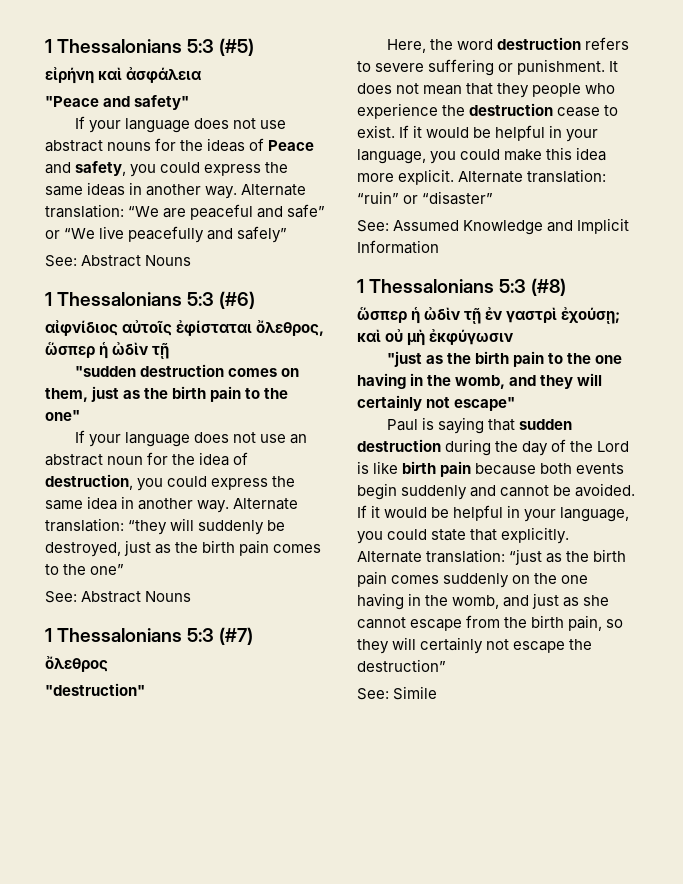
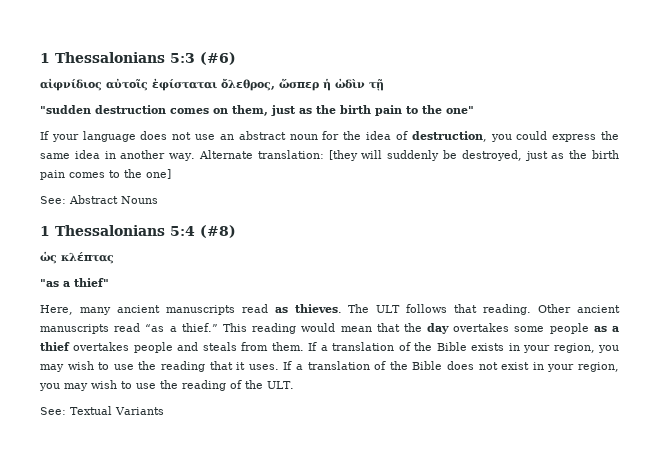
- 1 Thessalonians 5:3 (#5)
- εἰρήνη καὶ ἀσφάλεια
- "Peace and safety"
- If your language does not use abstract nouns for the ideas of Peace and safety, you could express the same ideas in another way. Alternate translation: “We are peaceful and safe” or “We live peacefully and safely”
- See: Abstract Nouns
- Alternate translation: “they will suddenly be destroyed, just as the birth pain comes to the one”
+ Alternate translation: [they will suddenly be destroyed, just as the birth pain comes to the one]
  See: Abstract Nouns
- 1 Thessalonians 5:3 (#7)
- ὄλεθρος
- "destruction"
- Here, the word destruction refers to severe suffering or punishment. It does not mean that they people who experience the destruction cease to exist. If it would be helpful in your language, you could make this idea more explicit. Alternate translation: “ruin” or “disaster”
- See: Assumed Knowledge and Implicit Information
- 1 Thessalonians 5:3 (#8)
- ὥσπερ ἡ ὠδὶν τῇ ἐν γαστρὶ ἐχούσῃ; καὶ οὐ μὴ ἐκφύγωσιν
- "just as the birth pain to the one having in the womb, and they will certainly not escape"
- Paul is saying that sudden destruction during the day of the Lord is like birth pain because both events begin suddenly and cannot be avoided. If it would be helpful in your language, you could state that explicitly. Alternate translation: “just as the birth pain comes suddenly on the one having in the womb, and just as she cannot escape from the birth pain, so they will certainly not escape the destruction”
- See: Simile
+ 1 Thessalonians 5:4 (#8)
+ ὡς κλέπτας
+ "as a thief"
+ Here, many ancient manuscripts read as thieves. The ULT follows that reading. Other ancient manuscripts read “as a thief.” This reading would mean that the day overtakes some people as a thief overtakes people and steals from them. If a translation of the Bible exists in your region, you may wish to use the reading that it uses. If a translation of the Bible does not exist in your region, you may wish to use the reading of the ULT.
+ See: Textual Variants

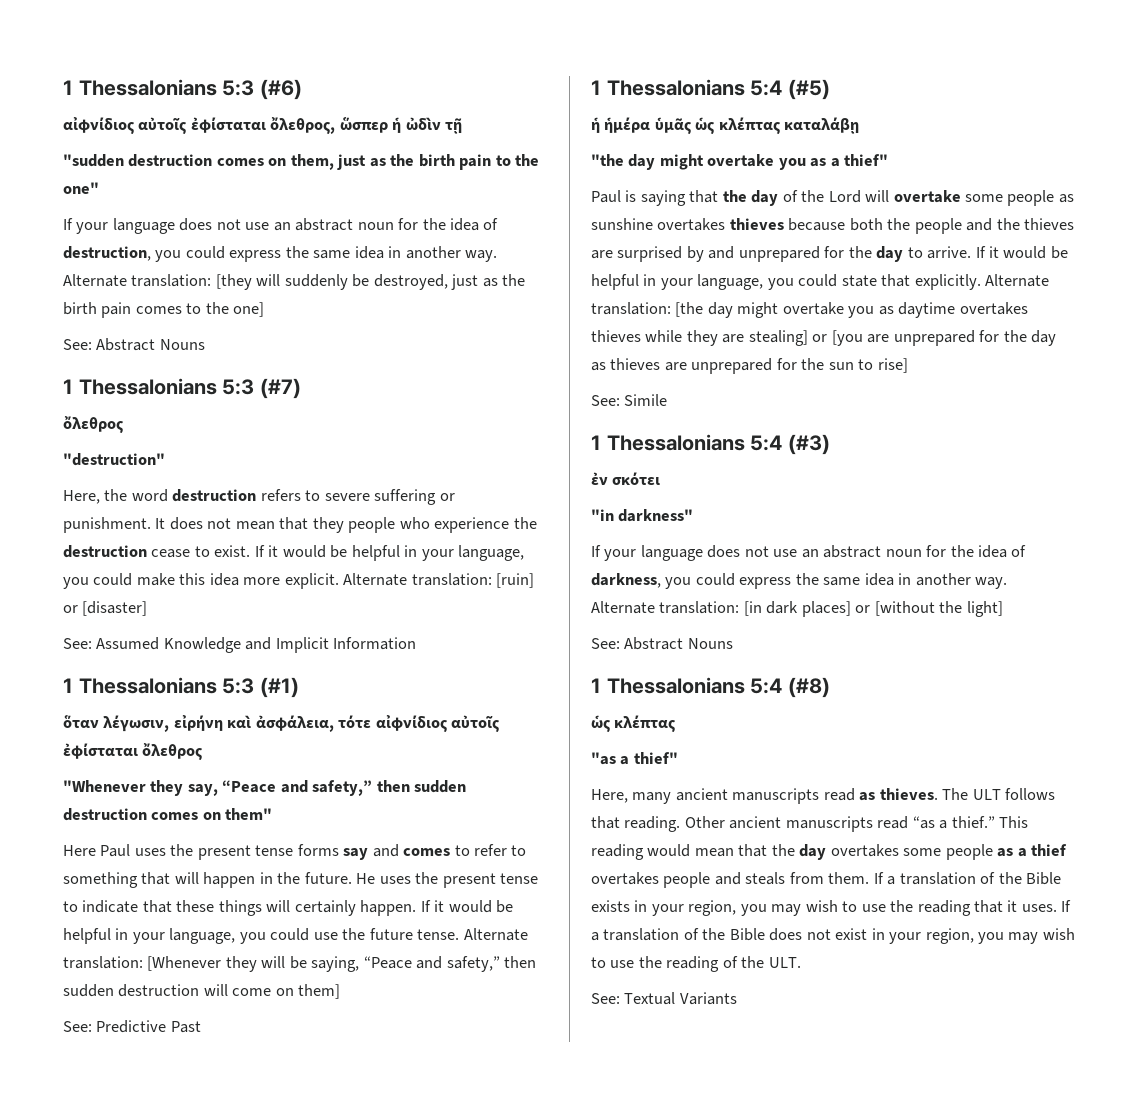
+ 1 Thessalonians 5:3 (#7)
+ ὄλεθρος
+ "destruction"
+ Here, the word destruction refers to severe suffering or punishment. It does not mean that they people who experience the destruction cease to exist. If it would be helpful in your language, you could make this idea more explicit. Alternate translation: [ruin] or [disaster]
+ See: Assumed Knowledge and Implicit Information
+ 1 Thessalonians 5:3 (#1)
+ ὅταν λέγωσιν, εἰρήνη καὶ ἀσφάλεια, τότε αἰφνίδιος αὐτοῖς ἐφίσταται ὄλεθρος
+ "Whenever they say, “Peace and safety,” then sudden destruction comes on them"
+ Here Paul uses the present tense forms say and comes to refer to something that will happen in the future. He uses the present tense to indicate that these things will certainly happen. If it would be helpful in your language, you could use the future tense. Alternate translation: [Whenever they will be saying, “Peace and safety,” then sudden destruction will come on them]
+ See: Predictive Past
+ 1 Thessalonians 5:4 (#5)
+ ἡ ἡμέρα ὑμᾶς ὡς κλέπτας καταλάβῃ
+ "the day might overtake you as a thief"
+ Paul is saying that the day of the Lord will overtake some people as sunshine overtakes thieves because both the people and the thieves are surprised by and unprepared for the day to arrive. If it would be helpful in your language, you could state that explicitly. Alternate translation: [the day might overtake you as daytime overtakes thieves while they are stealing] or [you are unprepared for the day as thieves are unprepared for the sun to rise]
+ See: Simile
+ 1 Thessalonians 5:4 (#3)
+ ἐν σκότει
+ "in darkness"
+ If your language does not use an abstract noun for the idea of darkness, you could express the same idea in another way. Alternate translation: [in dark places] or [without the light]
+ See: Abstract Nouns

